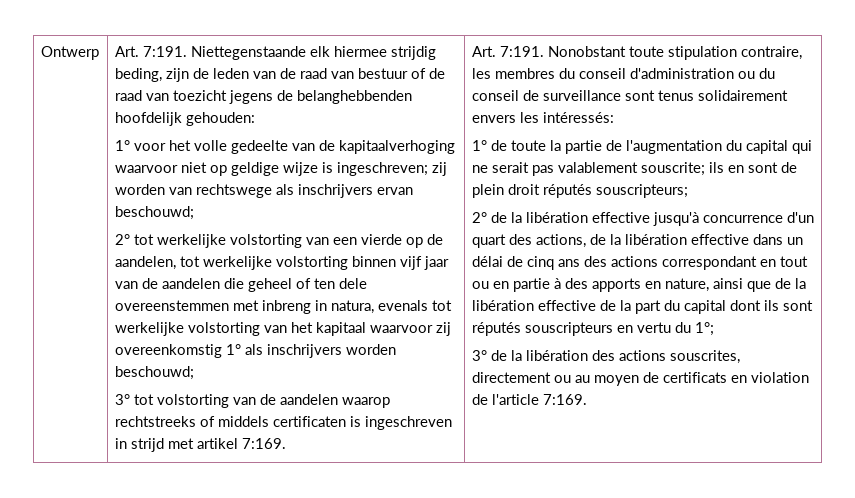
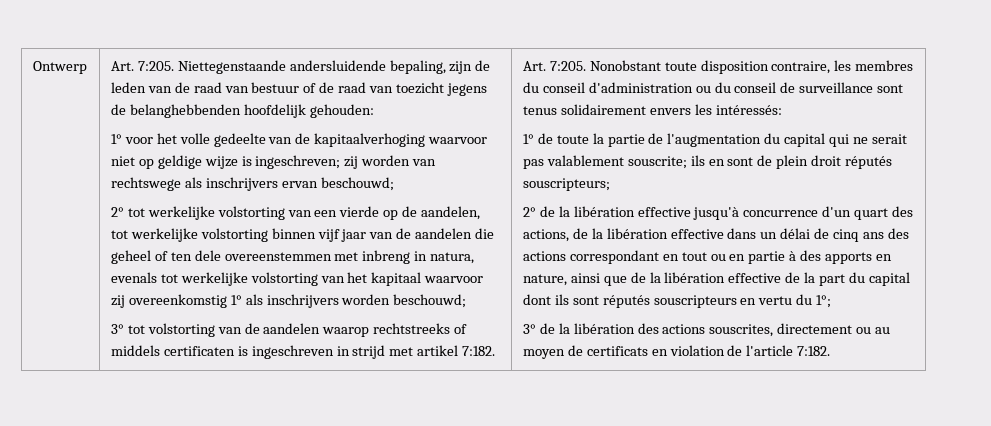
- Art. 7:191. Niettegenstaande elk hiermee strijdig beding, zijn de leden van de raad van bestuur of de raad van toezicht jegens de belanghebbenden hoofdelijk gehouden:
+ Art. 7:205. Niettegenstaande andersluidende bepaling, zijn de leden van de raad van bestuur of de raad van toezicht jegens de belanghebbenden hoofdelijk gehouden:
- 3° tot volstorting van de aandelen waarop rechtstreeks of middels certificaten is ingeschreven in strijd met artikel 7:169. | Art. 7:191.
+ 3° tot volstorting van de aandelen waarop rechtstreeks of middels certificaten is ingeschreven in strijd met artikel 7:182. | Art. 7:205.
- Nonobstant toute stipulation contraire, les membres du conseil d'administration ou du conseil de surveillance sont tenus solidairement envers les intéressés:
+ Nonobstant toute disposition contraire, les membres du conseil d'administration ou du conseil de surveillance sont tenus solidairement envers les intéressés:
- 3° de la libération des actions souscrites, directement ou au moyen de certificats en violation de l'article 7:169.
+ 3° de la libération des actions souscrites, directement ou au moyen de certificats en violation de l'article 7:182.

